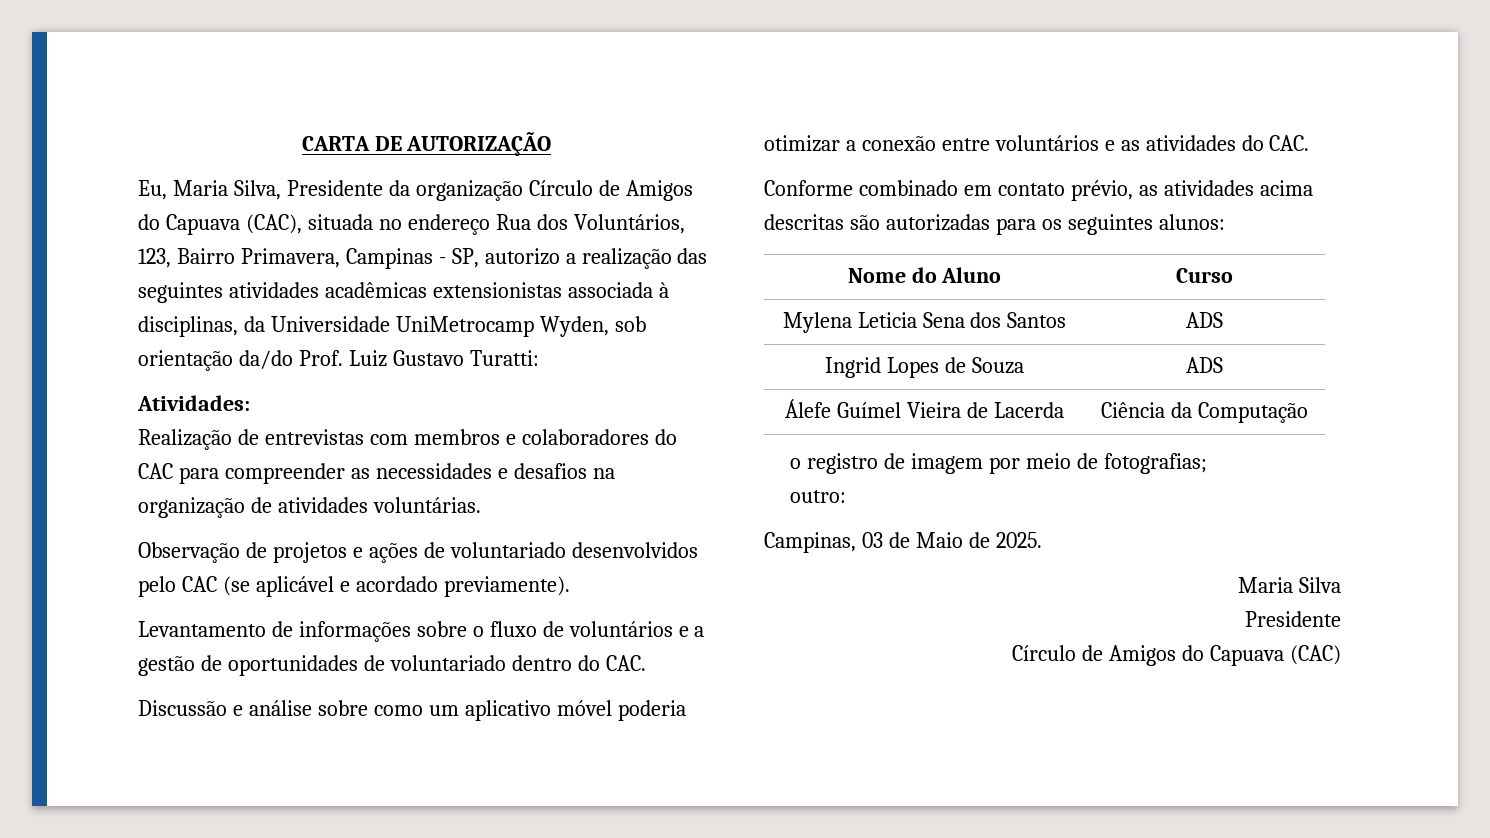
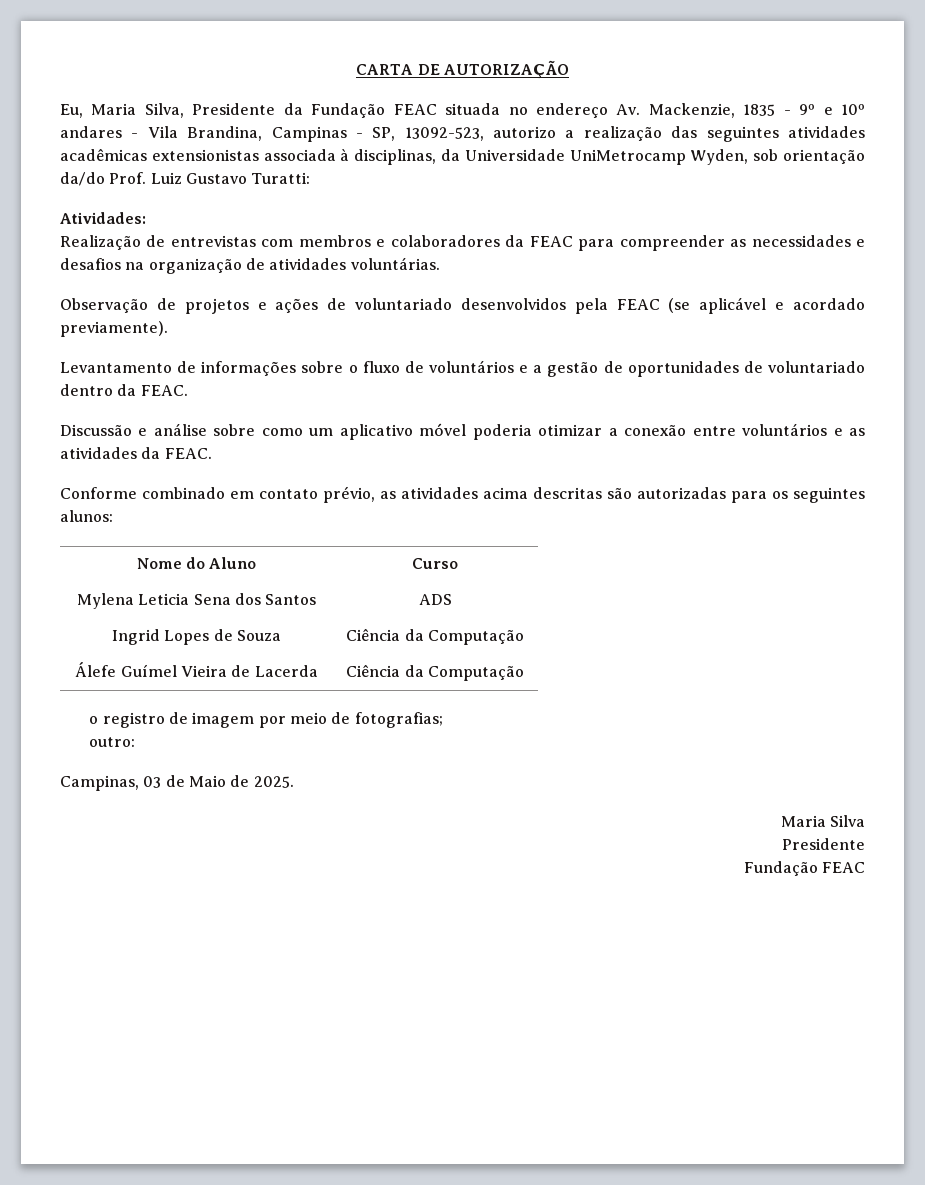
- Eu, Maria Silva, Presidente da organização Círculo de Amigos do Capuava (CAC), situada no endereço Rua dos Voluntários, 123, Bairro Primavera, Campinas - SP, autorizo a realização das seguintes atividades acadêmicas extensionistas associada à disciplinas, da Universidade UniMetrocamp Wyden, sob orientação da/do Prof. Luiz Gustavo Turatti:
+ Eu, Maria Silva, Presidente da Fundação FEAC situada no endereço Av. Mackenzie, 1835 - 9º e 10º andares - Vila Brandina, Campinas - SP, 13092-523, autorizo a realização das seguintes atividades acadêmicas extensionistas associada à disciplinas, da Universidade UniMetrocamp Wyden, sob orientação da/do Prof. Luiz Gustavo Turatti:
- Realização de entrevistas com membros e colaboradores do CAC para compreender as necessidades e desafios na organização de atividades voluntárias.
+ Realização de entrevistas com membros e colaboradores da FEAC para compreender as necessidades e desafios na organização de atividades voluntárias.
- Observação de projetos e ações de voluntariado desenvolvidos pelo CAC (se aplicável e acordado previamente).
+ Observação de projetos e ações de voluntariado desenvolvidos pela FEAC (se aplicável e acordado previamente).
- Levantamento de informações sobre o fluxo de voluntários e a gestão de oportunidades de voluntariado dentro do CAC.
+ Levantamento de informações sobre o fluxo de voluntários e a gestão de oportunidades de voluntariado dentro da FEAC.
- Discussão e análise sobre como um aplicativo móvel poderia otimizar a conexão entre voluntários e as atividades do CAC.
+ Discussão e análise sobre como um aplicativo móvel poderia otimizar a conexão entre voluntários e as atividades da FEAC.
- Ingrid Lopes de Souza | ADS
+ Ingrid Lopes de Souza | Ciência da Computação
  Maria Silva
  Presidente
- Círculo de Amigos do Capuava (CAC)
+ Fundação FEAC

